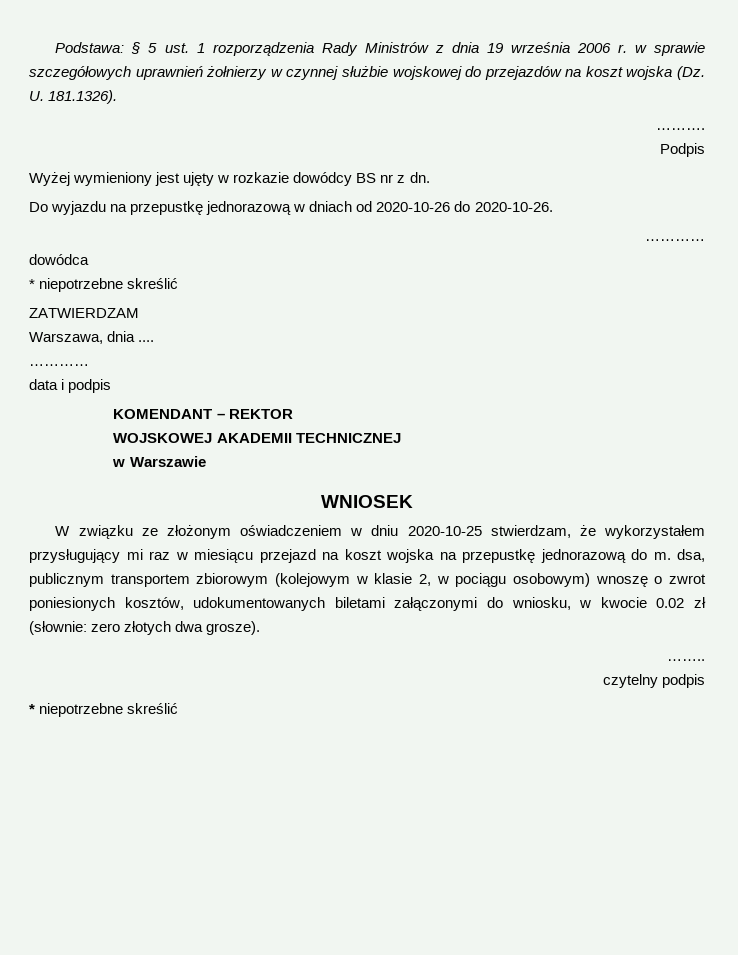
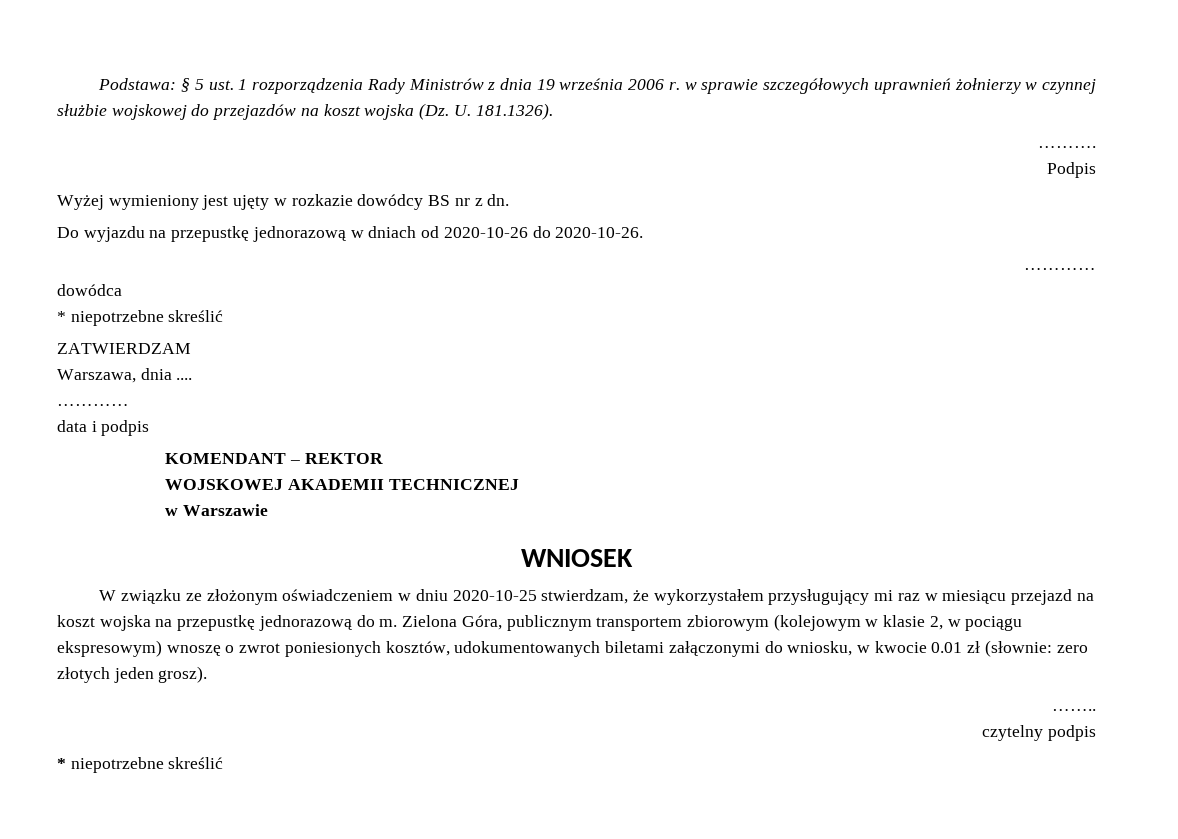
- W związku ze złożonym oświadczeniem w dniu 2020-10-25 stwierdzam, że wykorzystałem przysługujący mi raz w miesiącu przejazd na koszt wojska na przepustkę jednorazową do m. dsa, publicznym transportem zbiorowym (kolejowym w klasie 2, w pociągu osobowym) wnoszę o zwrot poniesionych kosztów, udokumentowanych biletami załączonymi do wniosku, w kwocie 0.02 zł (słownie: zero złotych dwa grosze).
+ W związku ze złożonym oświadczeniem w dniu 2020-10-25 stwierdzam, że wykorzystałem przysługujący mi raz w miesiącu przejazd na koszt wojska na przepustkę jednorazową do m. Zielona Góra, publicznym transportem zbiorowym (kolejowym w klasie 2, w pociągu ekspresowym) wnoszę o zwrot poniesionych kosztów, udokumentowanych biletami załączonymi do wniosku, w kwocie 0.01 zł (słownie: zero złotych jeden grosz).

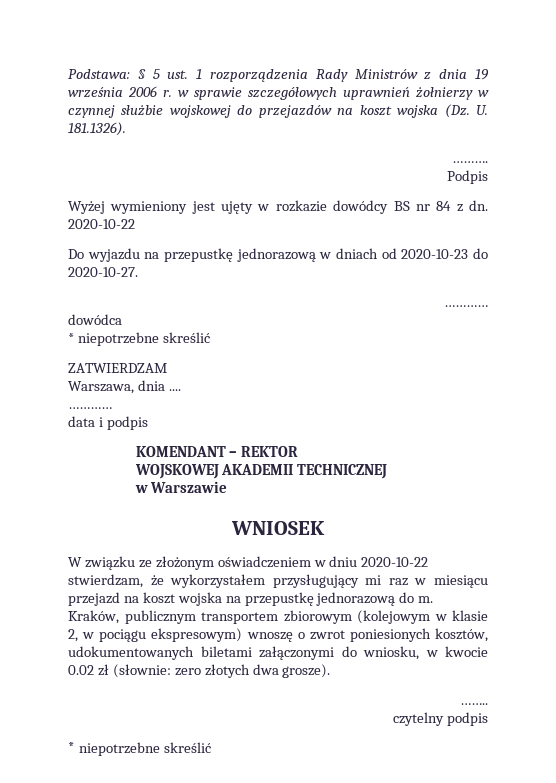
- Wyżej wymieniony jest ujęty w rozkazie dowódcy BS nr z dn.
+ Wyżej wymieniony jest ujęty w rozkazie dowódcy BS nr 84 z dn. 2020-10-22
- Do wyjazdu na przepustkę jednorazową w dniach od 2020-10-26 do 2020-10-26.
+ Do wyjazdu na przepustkę jednorazową w dniach od 2020-10-23 do 2020-10-27.
- W związku ze złożonym oświadczeniem w dniu 2020-10-25 stwierdzam, że wykorzystałem przysługujący mi raz w miesiącu przejazd na koszt wojska na przepustkę jednorazową do m.
+ W związku ze złożonym oświadczeniem w dniu 2020-10-22 stwierdzam, że wykorzystałem przysługujący mi raz w miesiącu przejazd na koszt wojska na przepustkę jednorazową do m.
- Zielona Góra, publicznym transportem zbiorowym (kolejowym w klasie 2, w pociągu ekspresowym) wnoszę o zwrot poniesionych kosztów, udokumentowanych biletami załączonymi do wniosku, w kwocie 0.01 zł (słownie: zero złotych jeden grosz).
+ Kraków, publicznym transportem zbiorowym (kolejowym w klasie 2, w pociągu ekspresowym) wnoszę o zwrot poniesionych kosztów, udokumentowanych biletami załączonymi do wniosku, w kwocie 0.02 zł (słownie: zero złotych dwa grosze).

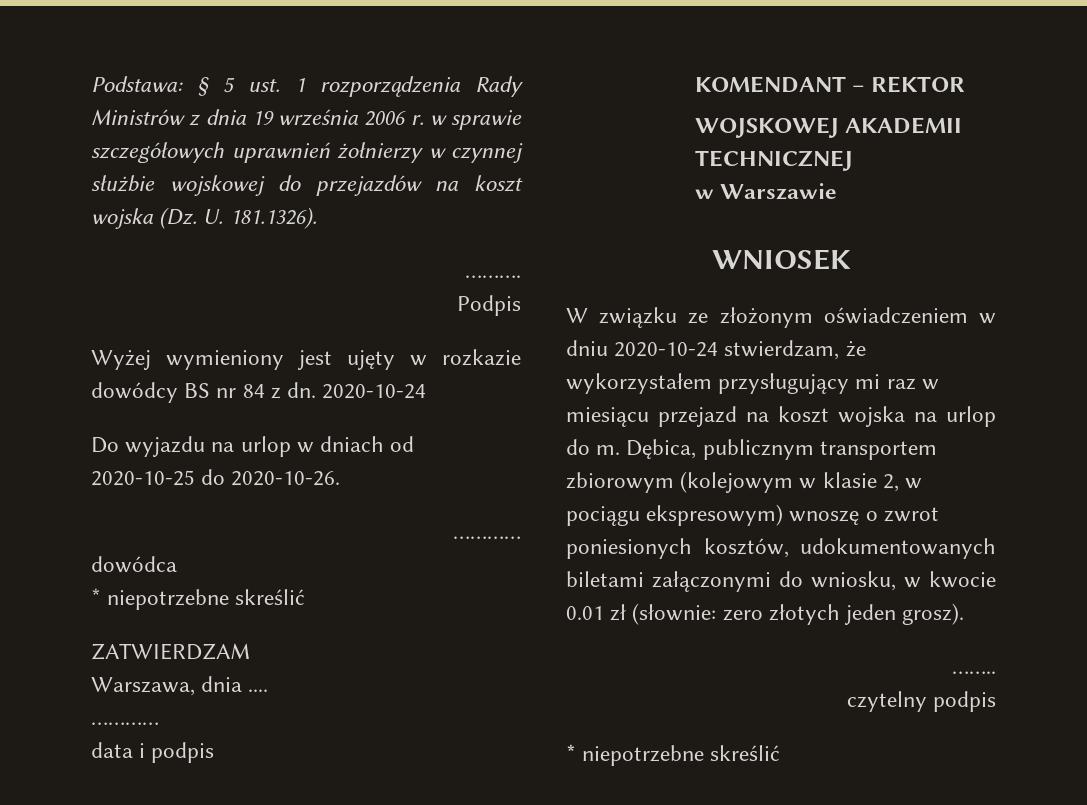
- Wyżej wymieniony jest ujęty w rozkazie dowódcy BS nr 84 z dn. 2020-10-22
+ Wyżej wymieniony jest ujęty w rozkazie dowódcy BS nr 84 z dn. 2020-10-24
- Do wyjazdu na przepustkę jednorazową w dniach od 2020-10-23 do 2020-10-27.
+ Do wyjazdu na urlop w dniach od 2020-10-25 do 2020-10-26.
- W związku ze złożonym oświadczeniem w dniu 2020-10-22 stwierdzam, że wykorzystałem przysługujący mi raz w miesiącu przejazd na koszt wojska na przepustkę jednorazową do m.
+ W związku ze złożonym oświadczeniem w dniu 2020-10-24 stwierdzam, że wykorzystałem przysługujący mi raz w miesiącu przejazd na koszt wojska na urlop do m.
- Kraków, publicznym transportem zbiorowym (kolejowym w klasie 2, w pociągu ekspresowym) wnoszę o zwrot poniesionych kosztów, udokumentowanych biletami załączonymi do wniosku, w kwocie 0.02 zł (słownie: zero złotych dwa grosze).
+ Dębica, publicznym transportem zbiorowym (kolejowym w klasie 2, w pociągu ekspresowym) wnoszę o zwrot poniesionych kosztów, udokumentowanych biletami załączonymi do wniosku, w kwocie 0.01 zł (słownie: zero złotych jeden grosz).

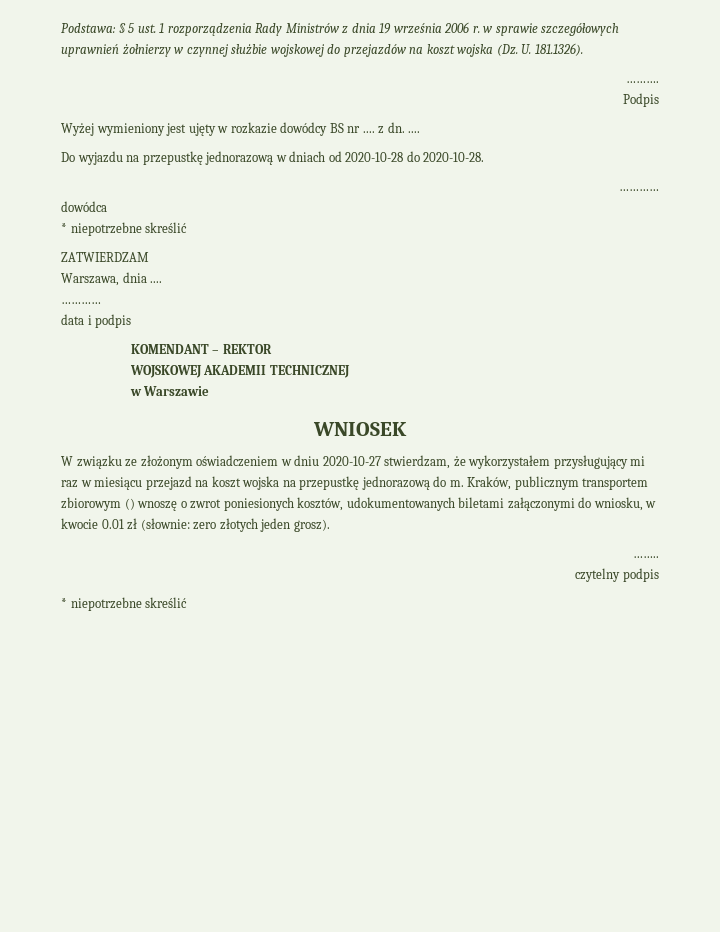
- Wyżej wymieniony jest ujęty w rozkazie dowódcy BS nr 84 z dn. 2020-10-24
+ Wyżej wymieniony jest ujęty w rozkazie dowódcy BS nr .... z dn. ....
- Do wyjazdu na urlop w dniach od 2020-10-25 do 2020-10-26.
+ Do wyjazdu na przepustkę jednorazową w dniach od 2020-10-28 do 2020-10-28.
- W związku ze złożonym oświadczeniem w dniu 2020-10-24 stwierdzam, że wykorzystałem przysługujący mi raz w miesiącu przejazd na koszt wojska na urlop do m.
+ W związku ze złożonym oświadczeniem w dniu 2020-10-27 stwierdzam, że wykorzystałem przysługujący mi raz w miesiącu przejazd na koszt wojska na przepustkę jednorazową do m.
- Dębica, publicznym transportem zbiorowym (kolejowym w klasie 2, w pociągu ekspresowym) wnoszę o zwrot poniesionych kosztów, udokumentowanych biletami załączonymi do wniosku, w kwocie 0.01 zł (słownie: zero złotych jeden grosz).
+ Kraków, publicznym transportem zbiorowym () wnoszę o zwrot poniesionych kosztów, udokumentowanych biletami załączonymi do wniosku, w kwocie 0.01 zł (słownie: zero złotych jeden grosz).

